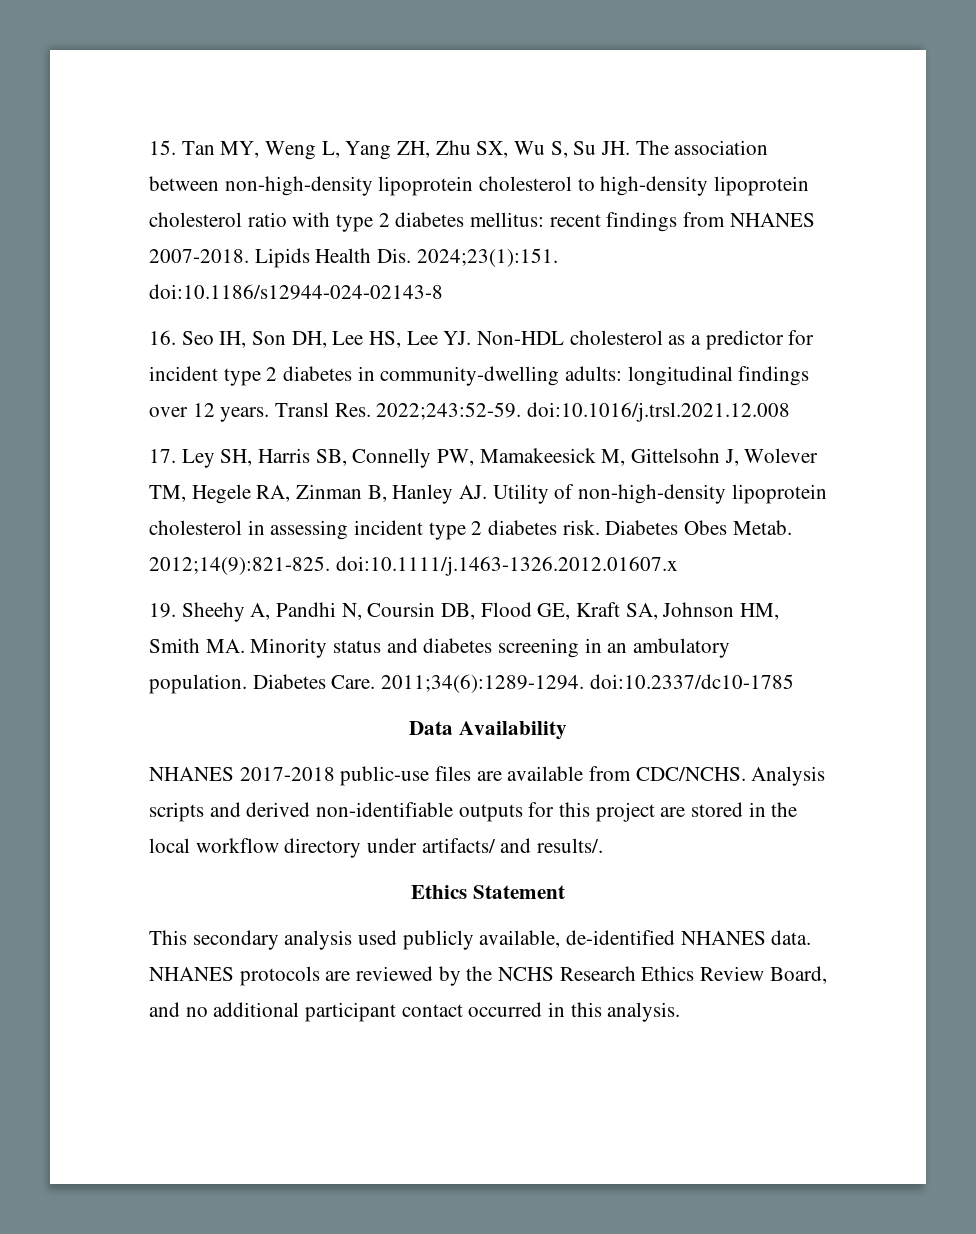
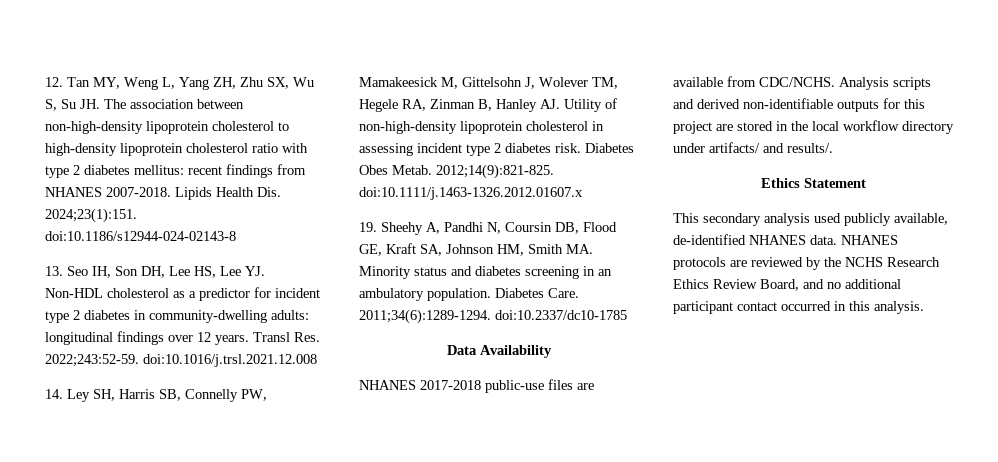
- 15. Tan MY, Weng L, Yang ZH, Zhu SX, Wu S, Su JH. The association between non-high-density lipoprotein cholesterol to high-density lipoprotein cholesterol ratio with type 2 diabetes mellitus: recent findings from NHANES 2007-2018.
+ 12. Tan MY, Weng L, Yang ZH, Zhu SX, Wu S, Su JH. The association between non-high-density lipoprotein cholesterol to high-density lipoprotein cholesterol ratio with type 2 diabetes mellitus: recent findings from NHANES 2007-2018.
- 16. Seo IH, Son DH, Lee HS, Lee YJ. Non-HDL cholesterol as a predictor for incident type 2 diabetes in community-dwelling adults: longitudinal findings over 12 years.
+ 13. Seo IH, Son DH, Lee HS, Lee YJ. Non-HDL cholesterol as a predictor for incident type 2 diabetes in community-dwelling adults: longitudinal findings over 12 years.
- 17. Ley SH, Harris SB, Connelly PW, Mamakeesick M, Gittelsohn J, Wolever TM, Hegele RA, Zinman B, Hanley AJ. Utility of non-high-density lipoprotein cholesterol in assessing incident type 2 diabetes risk.
+ 14. Ley SH, Harris SB, Connelly PW, Mamakeesick M, Gittelsohn J, Wolever TM, Hegele RA, Zinman B, Hanley AJ. Utility of non-high-density lipoprotein cholesterol in assessing incident type 2 diabetes risk.

